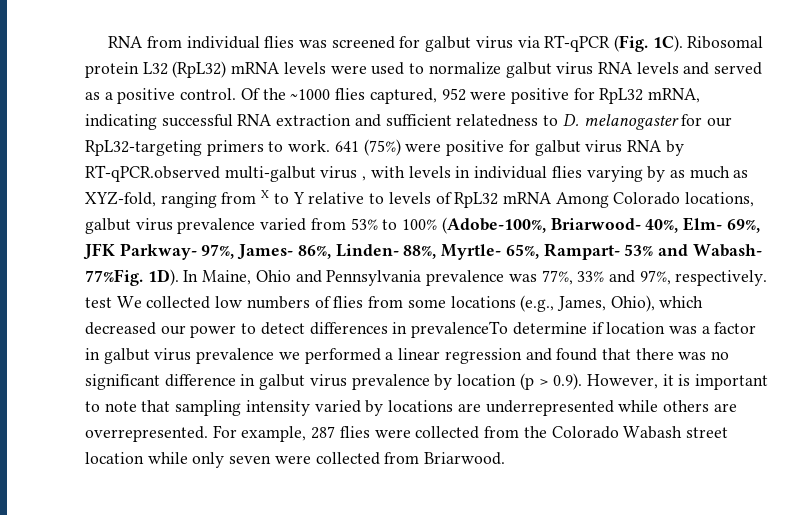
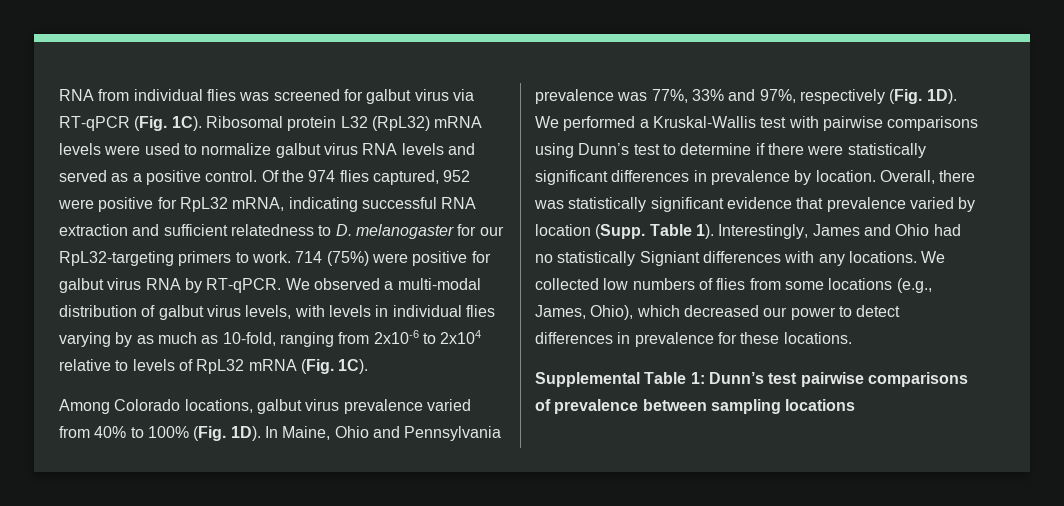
- Of the ~1000 flies captured, 952 were positive for RpL32 mRNA, indicating successful RNA extraction and sufficient relatedness to D. melanogaster for our RpL32-targeting primers to work.
+ Of the 974 flies captured, 952 were positive for RpL32 mRNA, indicating successful RNA extraction and sufficient relatedness to D. melanogaster for our RpL32-targeting primers to work.
- 641 (75%) were positive for galbut virus RNA by RT-qPCR.observed multi-galbut virus , with levels in individual flies varying by as much as XYZ-fold, ranging from X to Y relative to levels of RpL32 mRNA Among Colorado locations, galbut virus prevalence varied from 53% to 100% (Adobe-100%, Briarwood- 40%, Elm- 69%, JFK Parkway- 97%, James- 86%, Linden- 88%, Myrtle- 65%, Rampart- 53% and Wabash- 77%Fig. 1D).
+ 714 (75%) were positive for galbut virus RNA by RT-qPCR. We observed a multi-modal distribution of galbut virus levels, with levels in individual flies varying by as much as 10-fold, ranging from 2x10-6 to 2x104 relative to levels of RpL32 mRNA (Fig. 1C).
+ Among Colorado locations, galbut virus prevalence varied from 40% to 100% (Fig. 1D).
- In Maine, Ohio and Pennsylvania prevalence was 77%, 33% and 97%, respectively. test We collected low numbers of flies from some locations (e.g., James, Ohio), which decreased our power to detect differences in prevalenceTo determine if location was a factor in galbut virus prevalence we performed a linear regression and found that there was no significant difference in galbut virus prevalence by location (p > 0.9). However, it is important to note that sampling intensity varied by locations are underrepresented while others are overrepresented. For example, 287 flies were collected from the Colorado Wabash street location while only seven were collected from Briarwood.
+ In Maine, Ohio and Pennsylvania prevalence was 77%, 33% and 97%, respectively (Fig. 1D). We performed a Kruskal-Wallis test with pairwise comparisons using Dunn’s test to determine if there were statistically significant differences in prevalence by location. Overall, there was statistically significant evidence that prevalence varied by location (Supp. Table 1). Interestingly, James and Ohio had no statistically Signiant differences with any locations. We collected low numbers of flies from some locations (e.g., James, Ohio), which decreased our power to detect differences in prevalence for these locations.
+ Supplemental Table 1: Dunn’s test pairwise comparisons of prevalence between sampling locations

